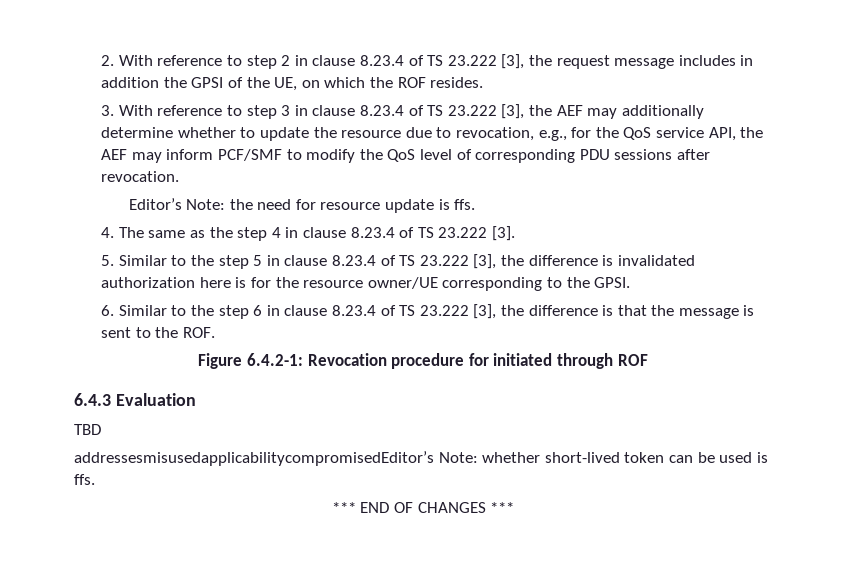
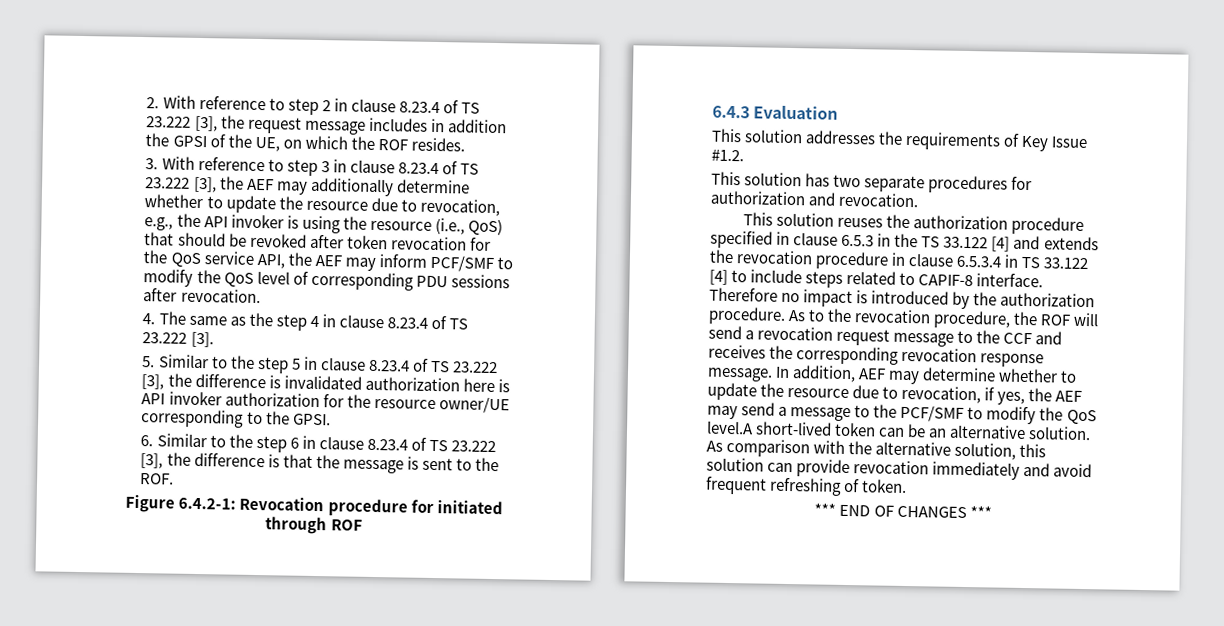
- 3. With reference to step 3 in clause 8.23.4 of TS 23.222 [3], the AEF may additionally determine whether to update the resource due to revocation, e.g., for the QoS service API, the AEF may inform PCF/SMF to modify the QoS level of corresponding PDU sessions after revocation.
+ 3. With reference to step 3 in clause 8.23.4 of TS 23.222 [3], the AEF may additionally determine whether to update the resource due to revocation, e.g., the API invoker is using the resource (i.e., QoS) that should be revoked after token revocation for the QoS service API, the AEF may inform PCF/SMF to modify the QoS level of corresponding PDU sessions after revocation.
- Editor’s Note: the need for resource update is ffs.
- 5. Similar to the step 5 in clause 8.23.4 of TS 23.222 [3], the difference is invalidated authorization here is for the resource owner/UE corresponding to the GPSI.
+ 5. Similar to the step 5 in clause 8.23.4 of TS 23.222 [3], the difference is invalidated authorization here is API invoker authorization for the resource owner/UE corresponding to the GPSI.
- TBD
- addressesmisusedapplicabilitycompromisedEditor’s Note: whether short-lived token can be used is ffs.
+ This solution addresses the requirements of Key Issue #1.2.
+ This solution has two separate procedures for authorization and revocation.
+ This solution reuses the authorization procedure specified in clause 6.5.3 in the TS 33.122 [4] and extends the revocation procedure in clause 6.5.3.4 in TS 33.122 [4] to include steps related to CAPIF-8 interface. Therefore no impact is introduced by the authorization procedure. As to the revocation procedure, the ROF will send a revocation request message to the CCF and receives the corresponding revocation response message. In addition, AEF may determine whether to update the resource due to revocation, if yes, the AEF may send a message to the PCF/SMF to modify the QoS level.A short-lived token can be an alternative solution. As comparison with the alternative solution, this solution can provide revocation immediately and avoid frequent refreshing of token.

